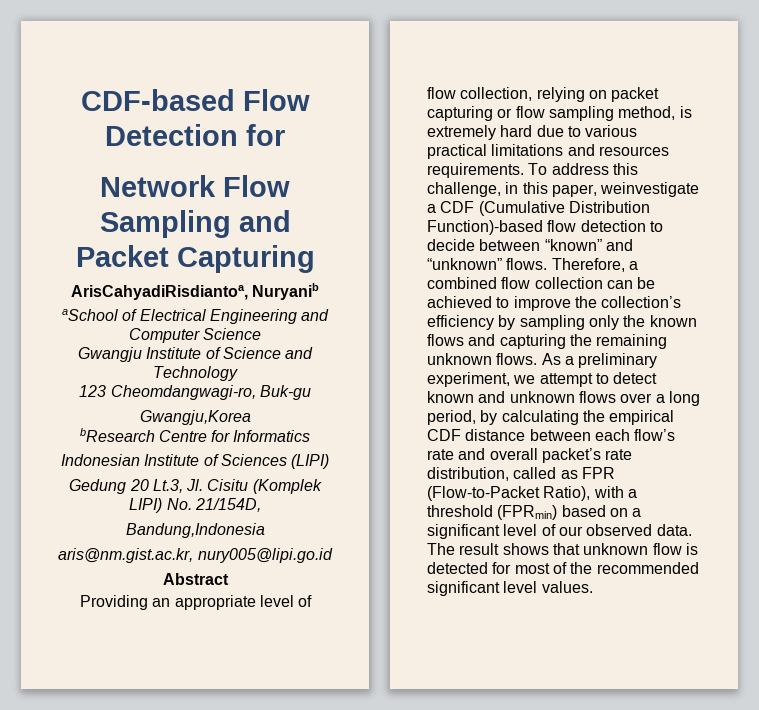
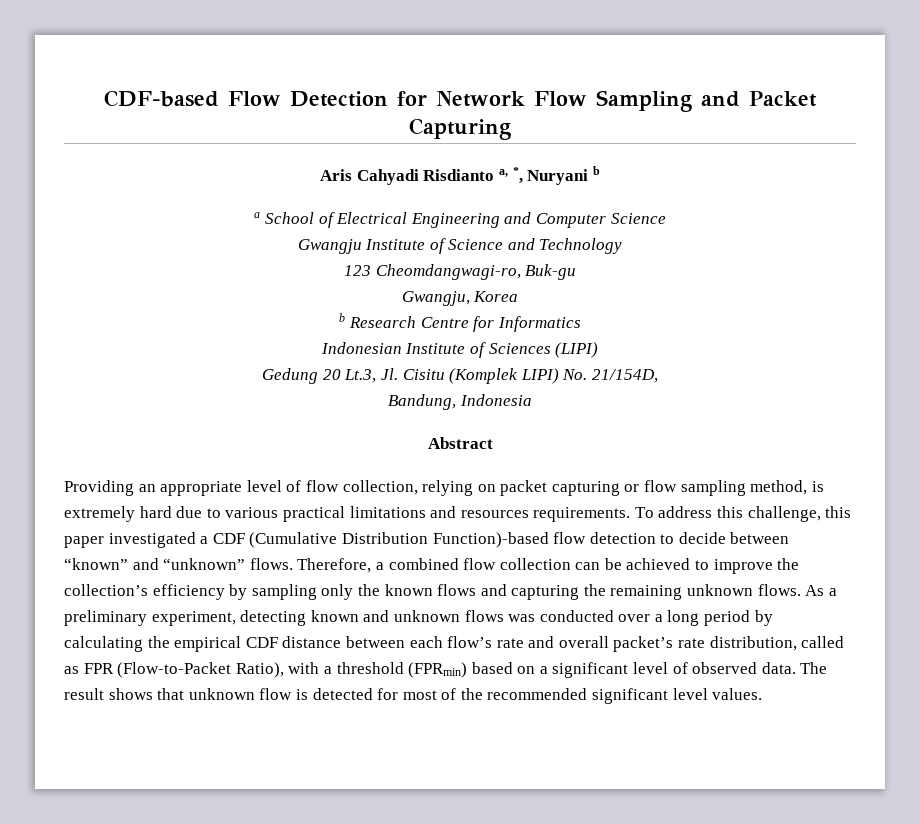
- CDF-based Flow Detection for
- Network Flow Sampling and Packet Capturing
+ CDF-based Flow Detection for Network Flow Sampling and Packet Capturing
- ArisCahyadiRisdiantoa, Nuryanib
- aSchool of Electrical Engineering and Computer Science
+ Aris Cahyadi Risdianto a, *, Nuryani b
+ a School of Electrical Engineering and Computer Science
- Gwangju,Korea
- bResearch Centre for Informatics
+ Gwangju, Korea
+ b Research Centre for Informatics
- Bandung,Indonesia
- aris@nm.gist.ac.kr, nury005@lipi.go.id
+ Bandung, Indonesia
- To address this challenge, in this paper, weinvestigate a CDF (Cumulative Distribution Function)-based flow detection to decide between “known” and “unknown” flows.
+ To address this challenge, this paper investigated a CDF (Cumulative Distribution Function)-based flow detection to decide between “known” and “unknown” flows.
- As a preliminary experiment, we attempt to detect known and unknown flows over a long period, by calculating the empirical CDF distance between each flow’s rate and overall packet’s rate distribution, called as FPR (Flow-to-Packet Ratio), with a threshold (FPRmin) based on a significant level of our observed data.
+ As a preliminary experiment, detecting known and unknown flows was conducted over a long period by calculating the empirical CDF distance between each flow’s rate and overall packet’s rate distribution, called as FPR (Flow-to-Packet Ratio), with a threshold (FPRmin) based on a significant level of observed data.

